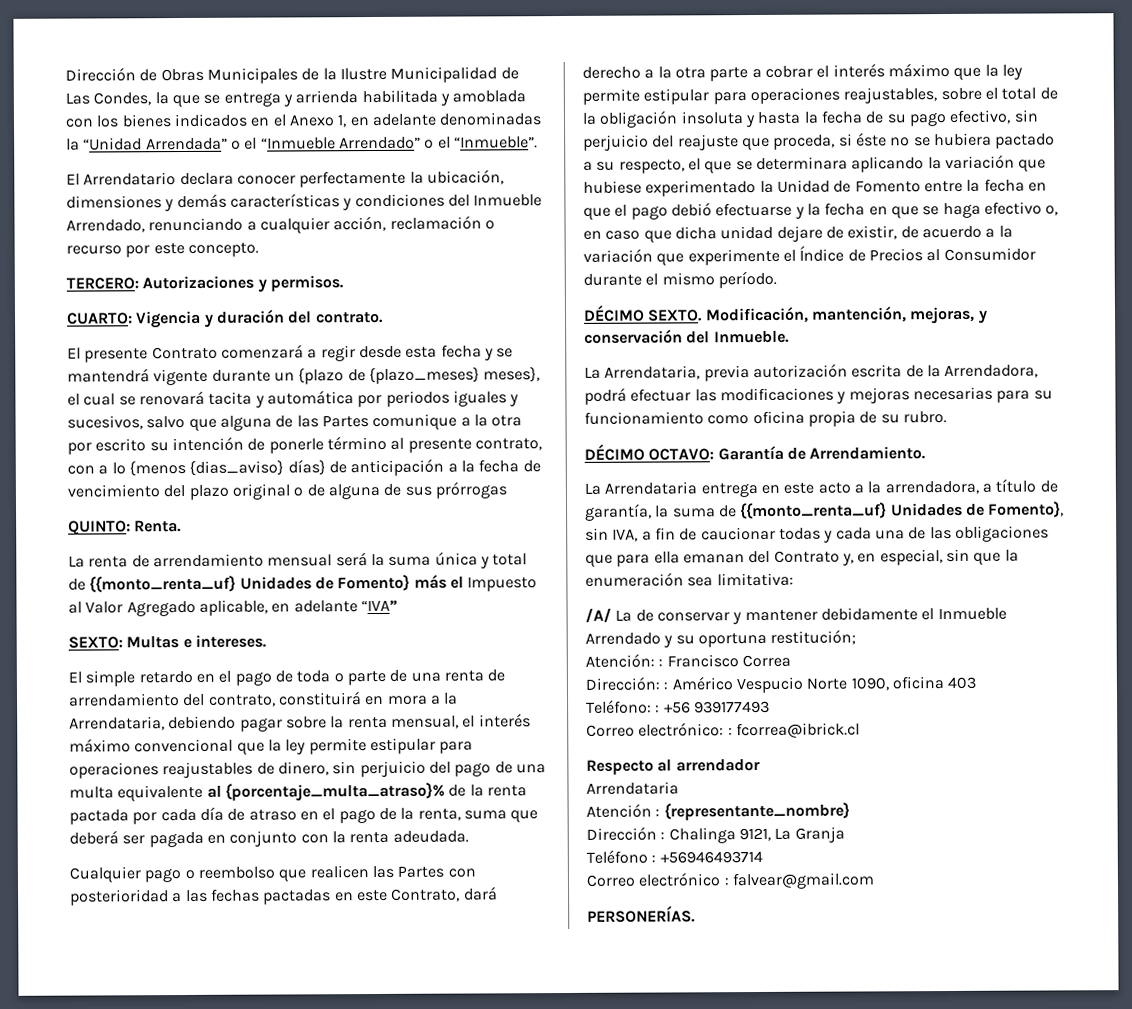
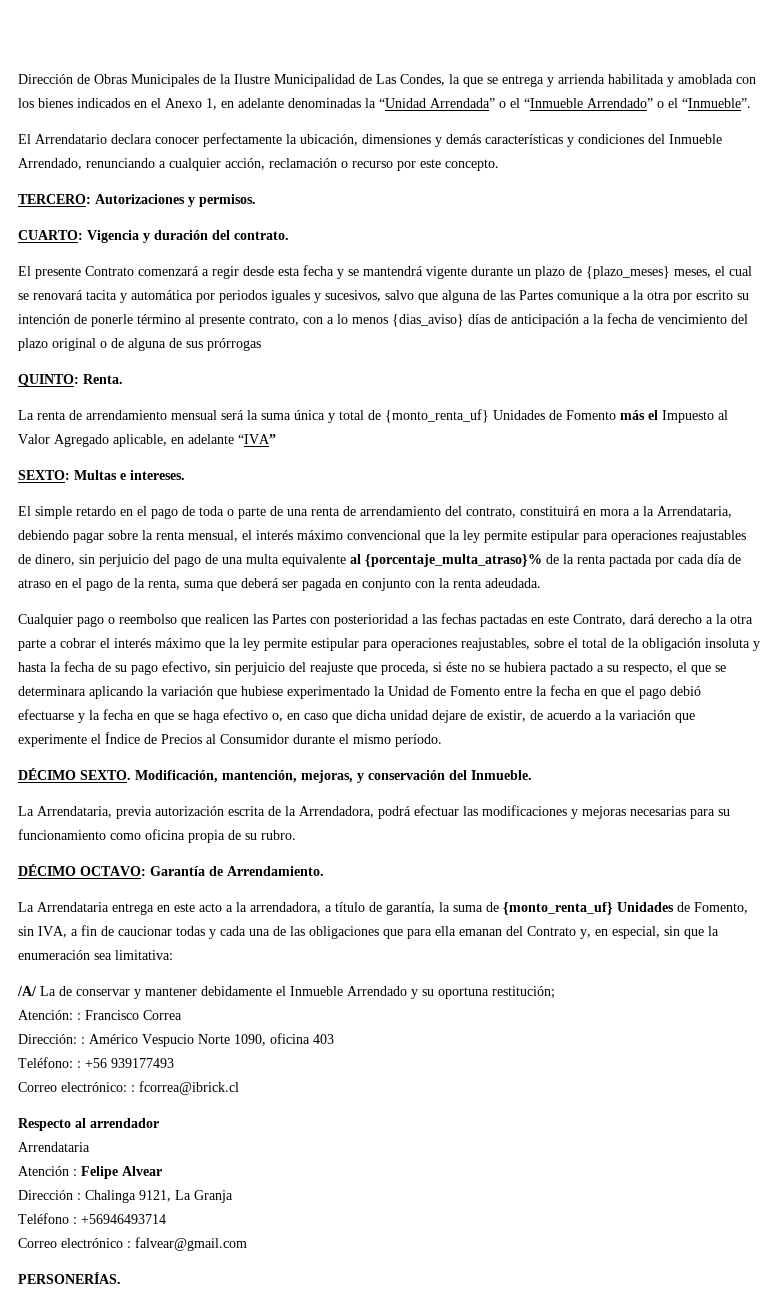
- El presente Contrato comenzará a regir desde esta fecha y se mantendrá vigente durante un {plazo de {plazo_meses} meses}, el cual se renovará tacita y automática por periodos iguales y sucesivos, salvo que alguna de las Partes comunique a la otra por escrito su intención de ponerle término al presente contrato, con a lo {menos {dias_aviso} días} de anticipación a la fecha de vencimiento del plazo original o de alguna de sus prórrogas
+ El presente Contrato comenzará a regir desde esta fecha y se mantendrá vigente durante un plazo de {plazo_meses} meses, el cual se renovará tacita y automática por periodos iguales y sucesivos, salvo que alguna de las Partes comunique a la otra por escrito su intención de ponerle término al presente contrato, con a lo menos {dias_aviso} días de anticipación a la fecha de vencimiento del plazo original o de alguna de sus prórrogas
- La renta de arrendamiento mensual será la suma única y total de {{monto_renta_uf} Unidades de Fomento} más el Impuesto al Valor Agregado aplicable, en adelante “IVA”
+ La renta de arrendamiento mensual será la suma única y total de {monto_renta_uf} Unidades de Fomento más el Impuesto al Valor Agregado aplicable, en adelante “IVA”
- La Arrendataria entrega en este acto a la arrendadora, a título de garantía, la suma de {{monto_renta_uf} Unidades de Fomento}, sin IVA, a fin de caucionar todas y cada una de las obligaciones que para ella emanan del Contrato y, en especial, sin que la enumeración sea limitativa:
+ La Arrendataria entrega en este acto a la arrendadora, a título de garantía, la suma de {monto_renta_uf} Unidades de Fomento, sin IVA, a fin de caucionar todas y cada una de las obligaciones que para ella emanan del Contrato y, en especial, sin que la enumeración sea limitativa:
- Atención : {representante_nombre}
+ Atención : Felipe Alvear

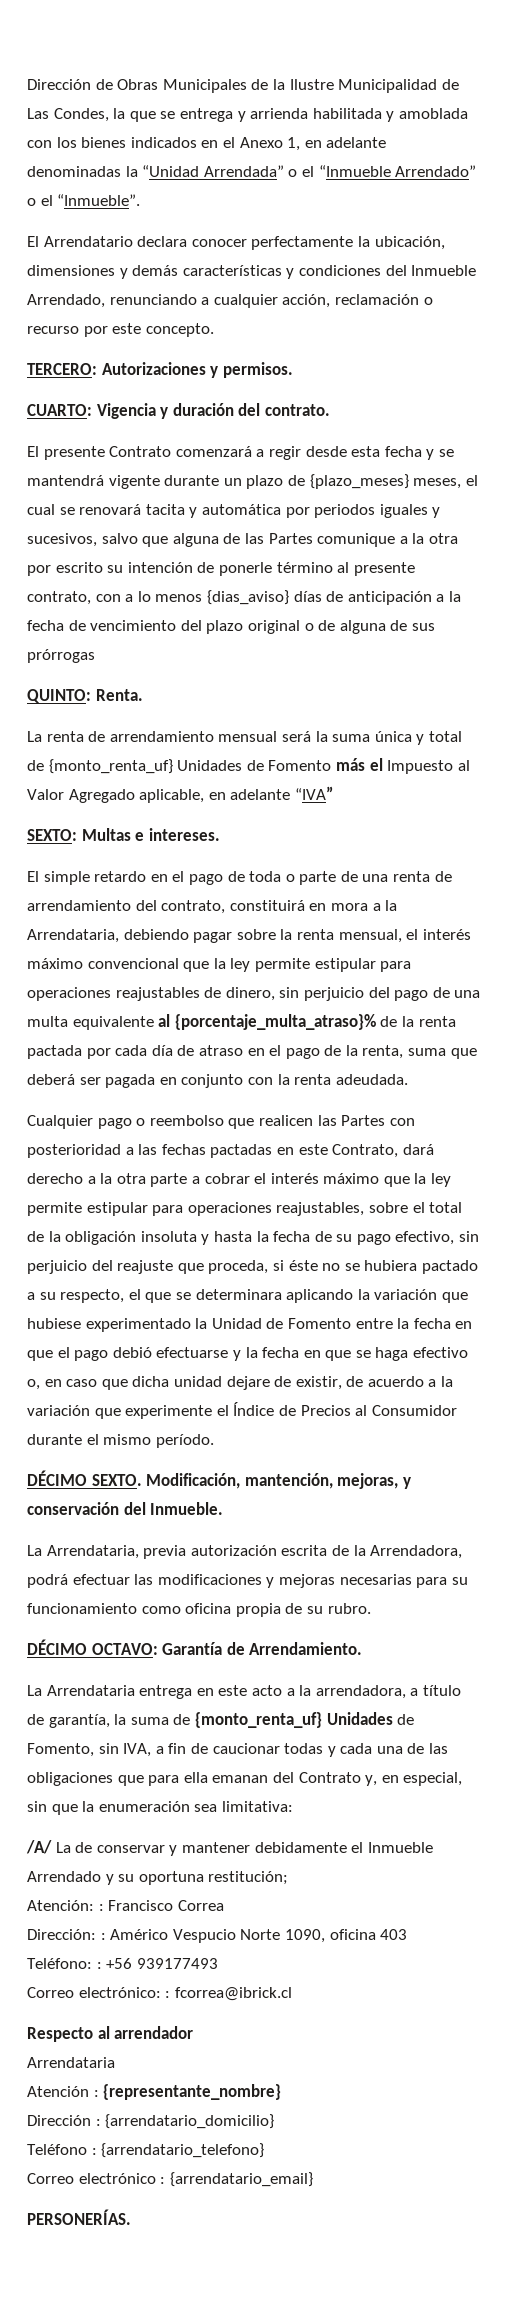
- Atención : Felipe Alvear
+ Atención : {representante_nombre}
- Dirección : Chalinga 9121, La Granja
+ Dirección : {arrendatario_domicilio}
- Teléfono : +56946493714
+ Teléfono : {arrendatario_telefono}
- Correo electrónico : falvear@gmail.com
+ Correo electrónico : {arrendatario_email}

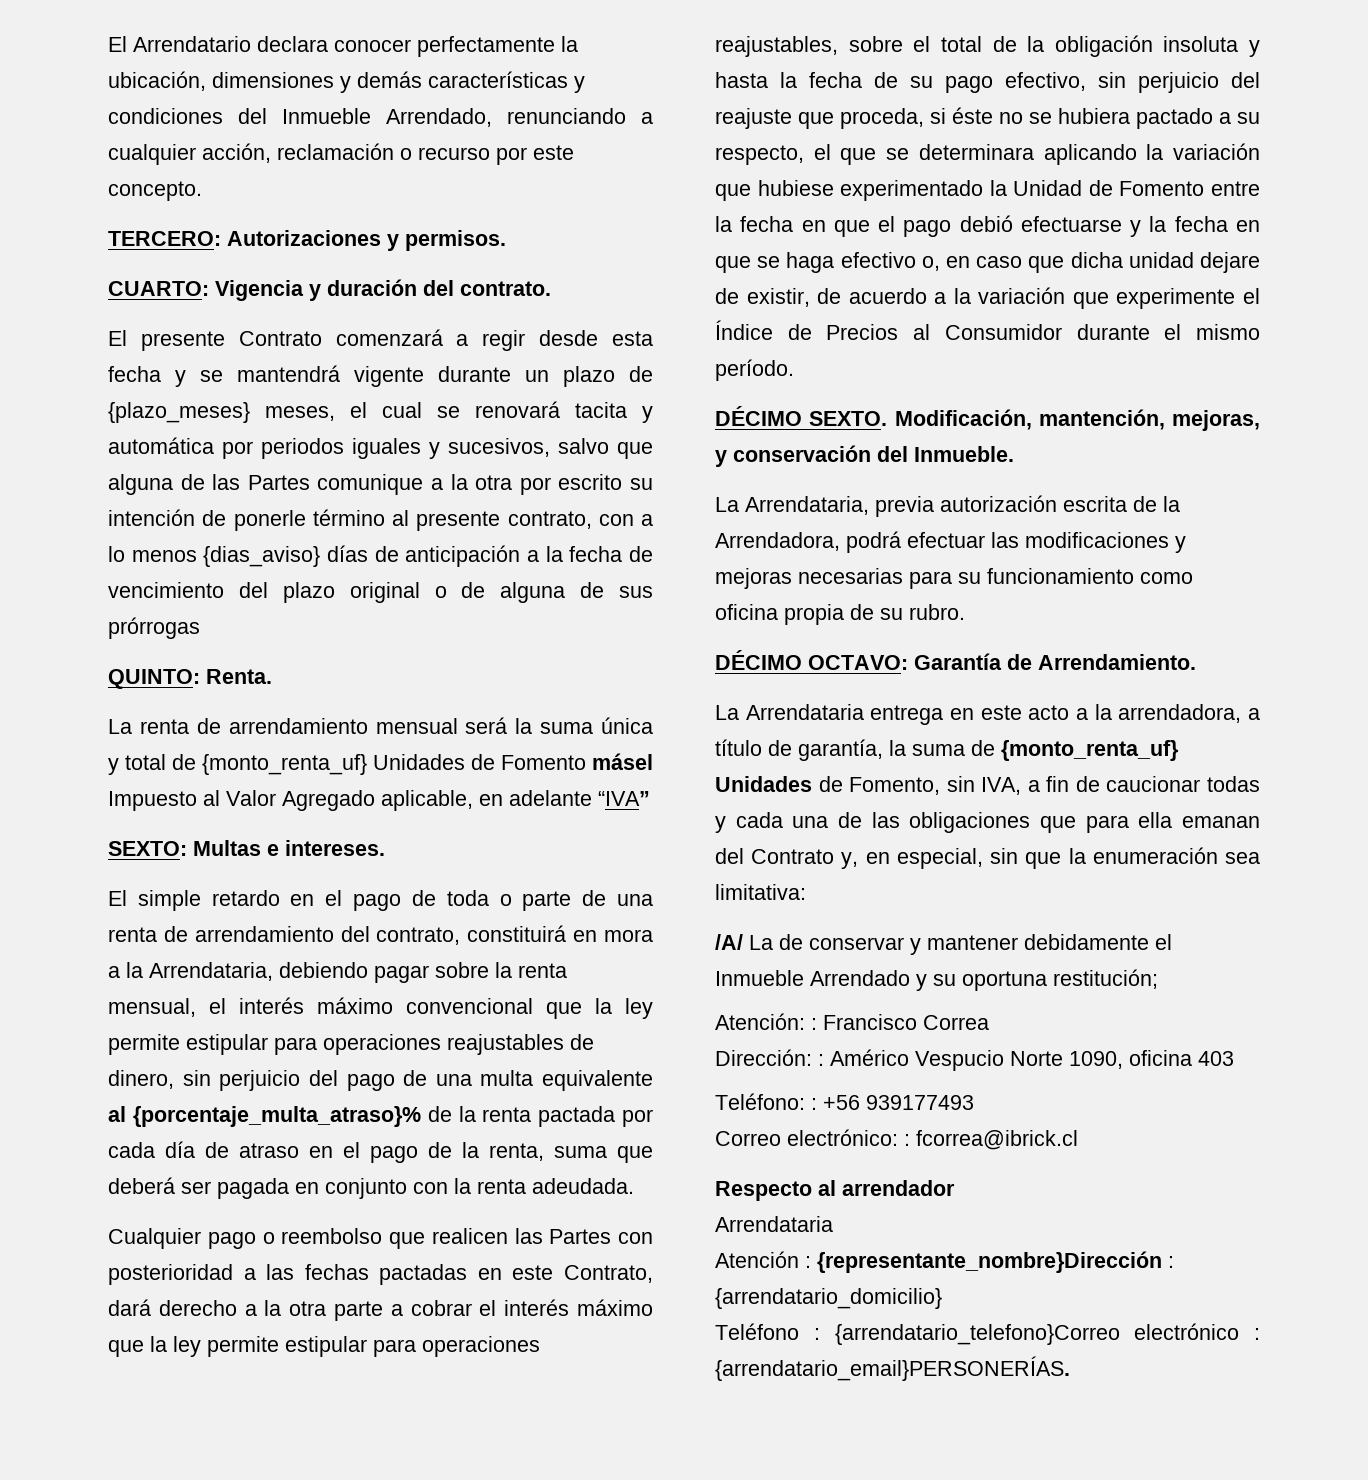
- Dirección de Obras Municipales de la Ilustre Municipalidad de Las Condes, la que se entrega y arrienda habilitada y amoblada con los bienes indicados en el Anexo 1, en adelante denominadas la “Unidad Arrendada” o el “Inmueble Arrendado” o el “Inmueble”.
- La renta de arrendamiento mensual será la suma única y total de {monto_renta_uf} Unidades de Fomento más el Impuesto al Valor Agregado aplicable, en adelante “IVA”
+ La renta de arrendamiento mensual será la suma única y total de {monto_renta_uf} Unidades de Fomento másel Impuesto al Valor Agregado aplicable, en adelante “IVA”
- Atención : {representante_nombre}
- Dirección : {arrendatario_domicilio}
+ Atención : {representante_nombre}Dirección : {arrendatario_domicilio}
- Teléfono : {arrendatario_telefono}
- Correo electrónico : {arrendatario_email}
- PERSONERÍAS.
+ Teléfono : {arrendatario_telefono}Correo electrónico : {arrendatario_email}PERSONERÍAS.

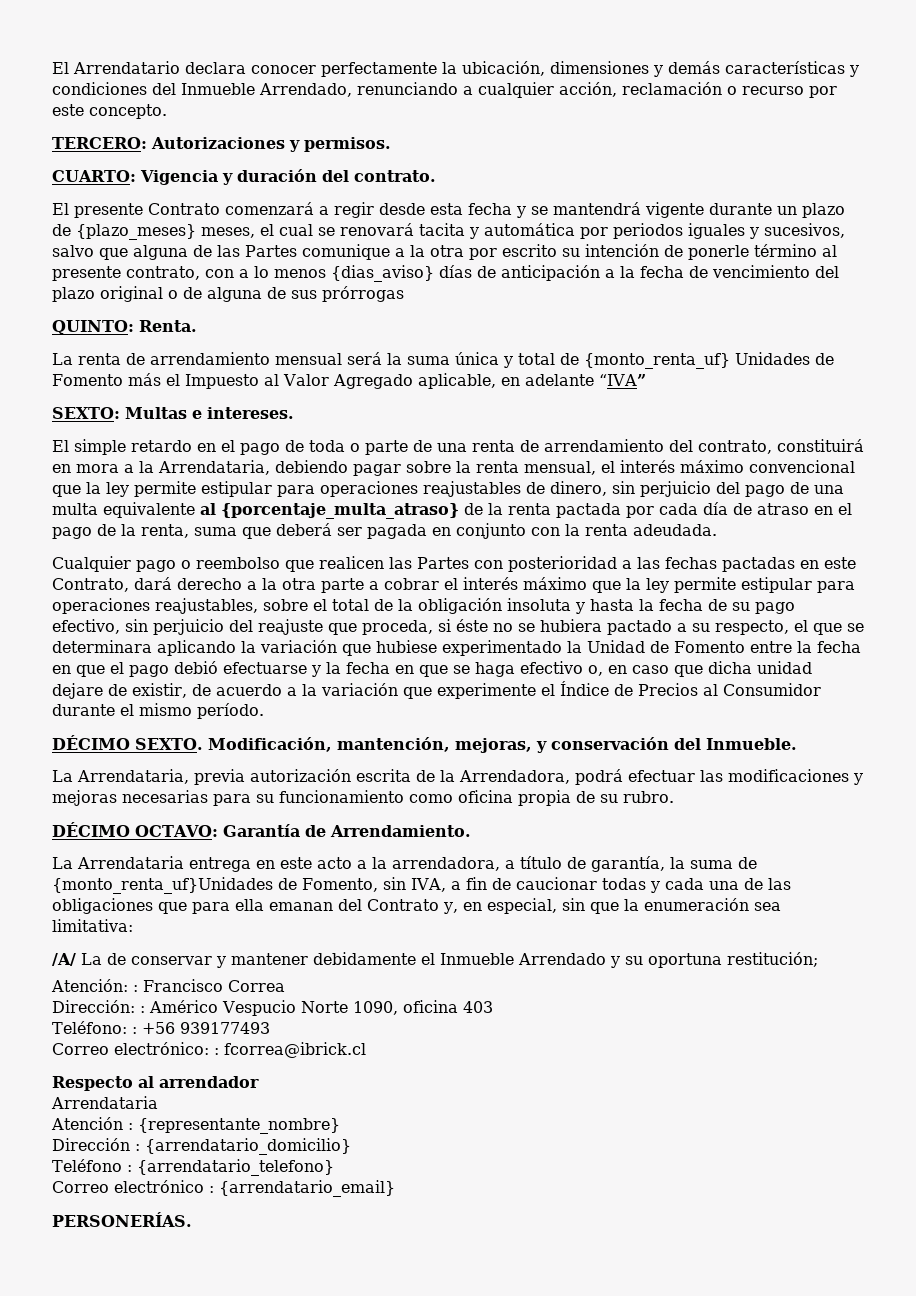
- La renta de arrendamiento mensual será la suma única y total de {monto_renta_uf} Unidades de Fomento másel Impuesto al Valor Agregado aplicable, en adelante “IVA”
+ La renta de arrendamiento mensual será la suma única y total de {monto_renta_uf} Unidades de Fomento más el Impuesto al Valor Agregado aplicable, en adelante “IVA”
- El simple retardo en el pago de toda o parte de una renta de arrendamiento del contrato, constituirá en mora a la Arrendataria, debiendo pagar sobre la renta mensual, el interés máximo convencional que la ley permite estipular para operaciones reajustables de dinero, sin perjuicio del pago de una multa equivalente al {porcentaje_multa_atraso}% de la renta pactada por cada día de atraso en el pago de la renta, suma que deberá ser pagada en conjunto con la renta adeudada.
+ El simple retardo en el pago de toda o parte de una renta de arrendamiento del contrato, constituirá en mora a la Arrendataria, debiendo pagar sobre la renta mensual, el interés máximo convencional que la ley permite estipular para operaciones reajustables de dinero, sin perjuicio del pago de una multa equivalente al {porcentaje_multa_atraso} de la renta pactada por cada día de atraso en el pago de la renta, suma que deberá ser pagada en conjunto con la renta adeudada.
- La Arrendataria entrega en este acto a la arrendadora, a título de garantía, la suma de {monto_renta_uf} Unidades de Fomento, sin IVA, a fin de caucionar todas y cada una de las obligaciones que para ella emanan del Contrato y, en especial, sin que la enumeración sea limitativa:
+ La Arrendataria entrega en este acto a la arrendadora, a título de garantía, la suma de {monto_renta_uf}Unidades de Fomento, sin IVA, a fin de caucionar todas y cada una de las obligaciones que para ella emanan del Contrato y, en especial, sin que la enumeración sea limitativa:
- Atención : {representante_nombre}Dirección : {arrendatario_domicilio}
+ Atención : {representante_nombre}
+ Dirección : {arrendatario_domicilio}
- Teléfono : {arrendatario_telefono}Correo electrónico : {arrendatario_email}PERSONERÍAS.
+ Teléfono : {arrendatario_telefono}
+ Correo electrónico : {arrendatario_email}
+ PERSONERÍAS.

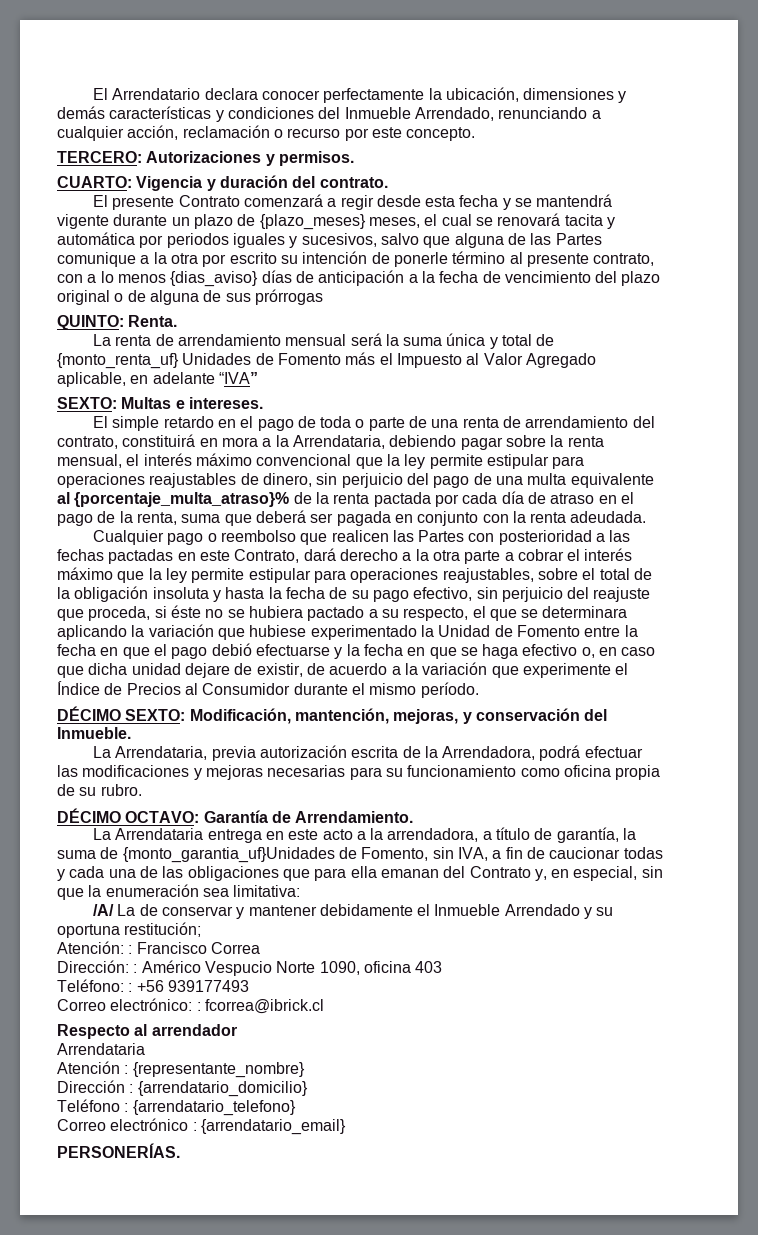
- El simple retardo en el pago de toda o parte de una renta de arrendamiento del contrato, constituirá en mora a la Arrendataria, debiendo pagar sobre la renta mensual, el interés máximo convencional que la ley permite estipular para operaciones reajustables de dinero, sin perjuicio del pago de una multa equivalente al {porcentaje_multa_atraso} de la renta pactada por cada día de atraso en el pago de la renta, suma que deberá ser pagada en conjunto con la renta adeudada.
+ El simple retardo en el pago de toda o parte de una renta de arrendamiento del contrato, constituirá en mora a la Arrendataria, debiendo pagar sobre la renta mensual, el interés máximo convencional que la ley permite estipular para operaciones reajustables de dinero, sin perjuicio del pago de una multa equivalente al {porcentaje_multa_atraso}% de la renta pactada por cada día de atraso en el pago de la renta, suma que deberá ser pagada en conjunto con la renta adeudada.
- DÉCIMO SEXTO. Modificación, mantención, mejoras, y conservación del Inmueble.
+ DÉCIMO SEXTO: Modificación, mantención, mejoras, y conservación del Inmueble.
- La Arrendataria entrega en este acto a la arrendadora, a título de garantía, la suma de {monto_renta_uf}Unidades de Fomento, sin IVA, a fin de caucionar todas y cada una de las obligaciones que para ella emanan del Contrato y, en especial, sin que la enumeración sea limitativa:
+ La Arrendataria entrega en este acto a la arrendadora, a título de garantía, la suma de {monto_garantia_uf}Unidades de Fomento, sin IVA, a fin de caucionar todas y cada una de las obligaciones que para ella emanan del Contrato y, en especial, sin que la enumeración sea limitativa:

